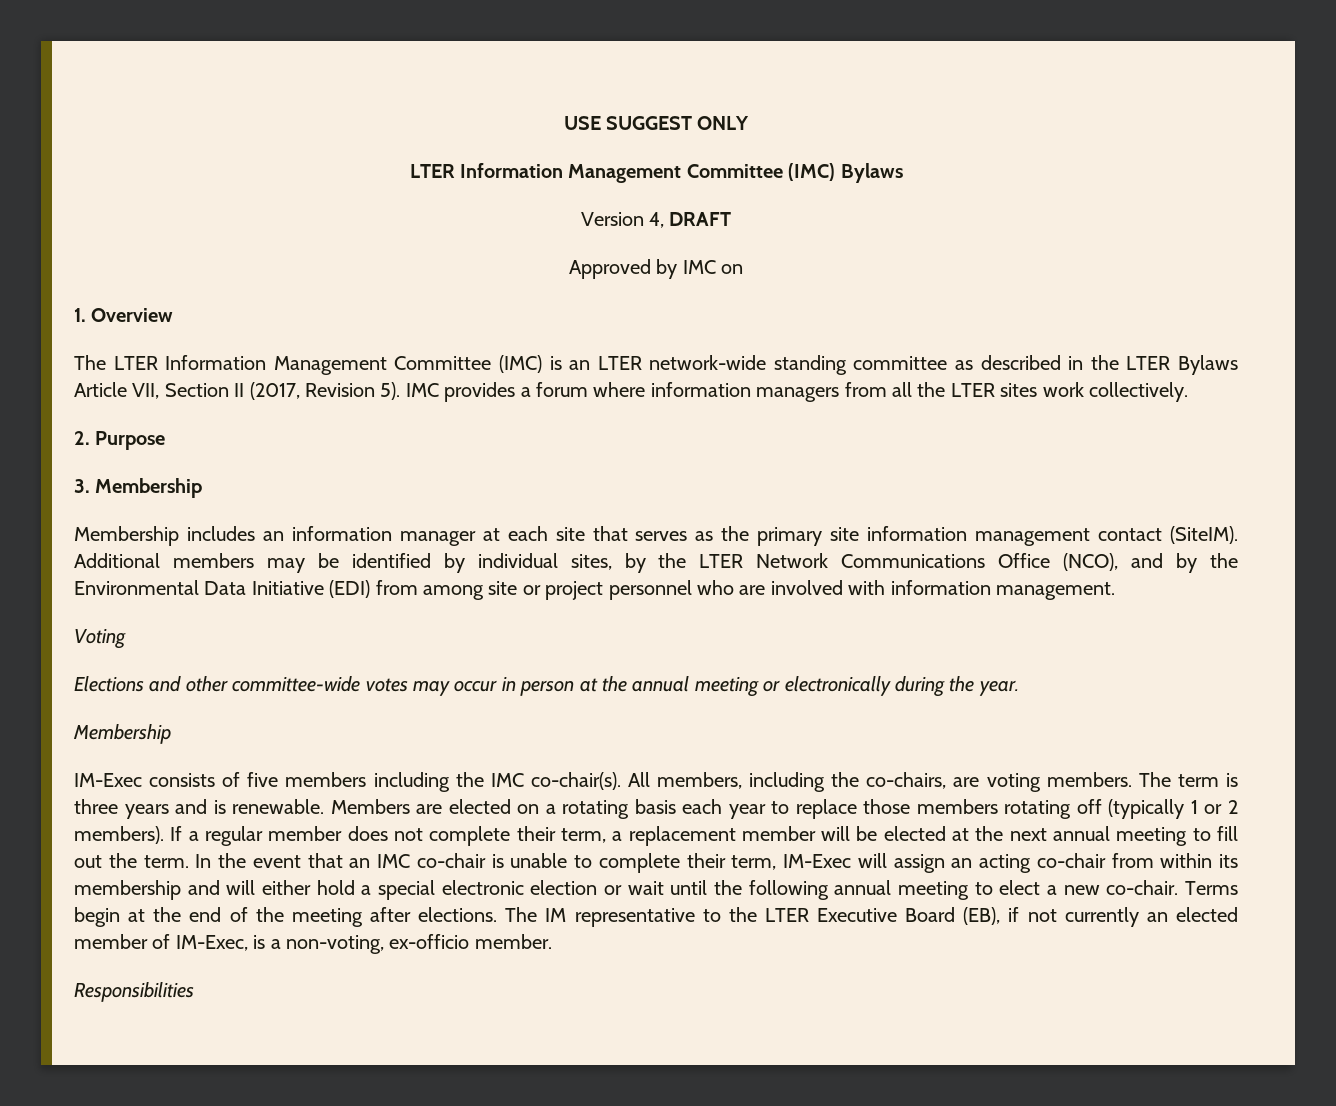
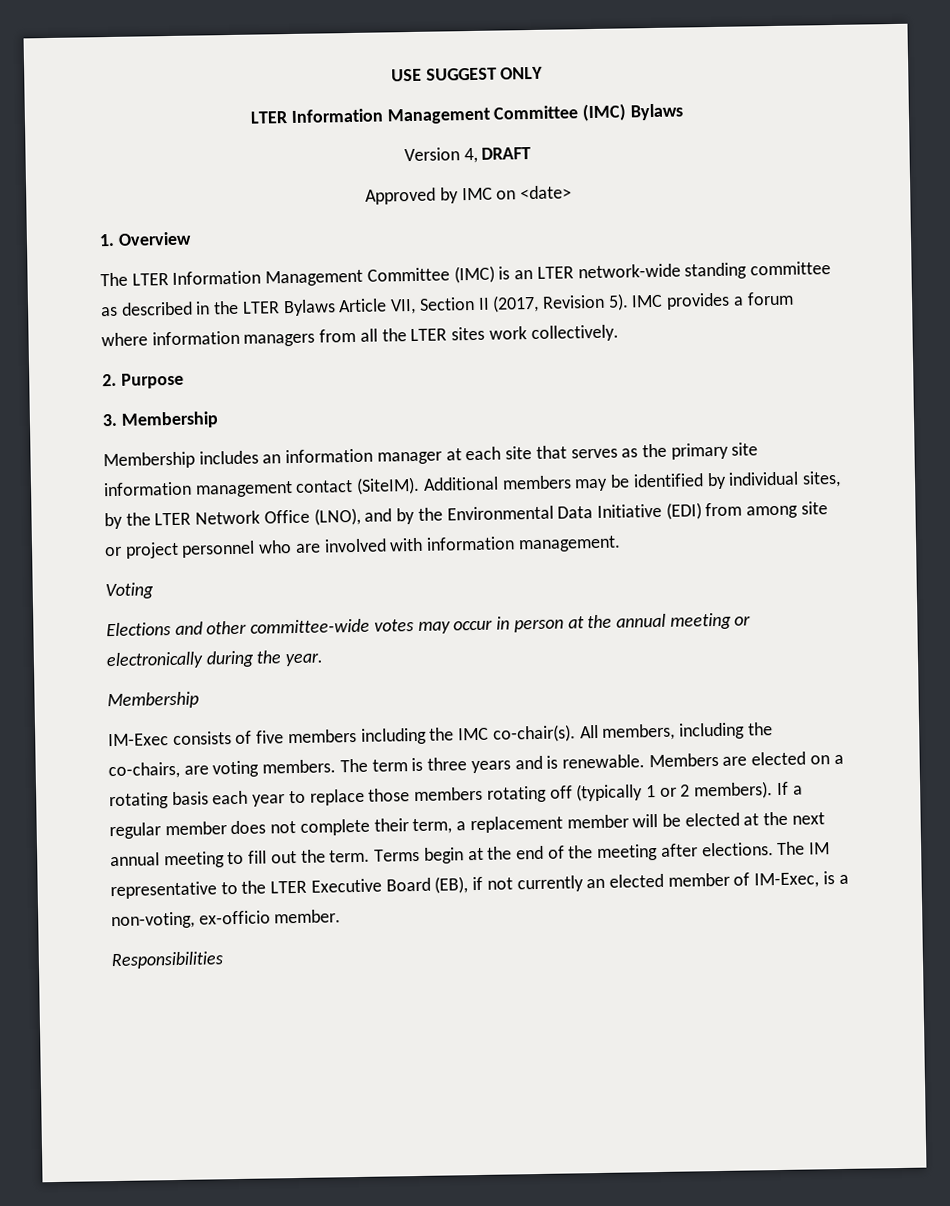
- Approved by IMC on
+ Approved by IMC on <date>
- Additional members may be identified by individual sites, by the LTER Network Communications Office (NCO), and by the Environmental Data Initiative (EDI) from among site or project personnel who are involved with information management.
+ Additional members may be identified by individual sites, by the LTER Network Office (LNO), and by the Environmental Data Initiative (EDI) from among site or project personnel who are involved with information management.
- In the event that an IMC co-chair is unable to complete their term, IM-Exec will assign an acting co-chair from within its membership and will either hold a special electronic election or wait until the following annual meeting to elect a new co-chair.

